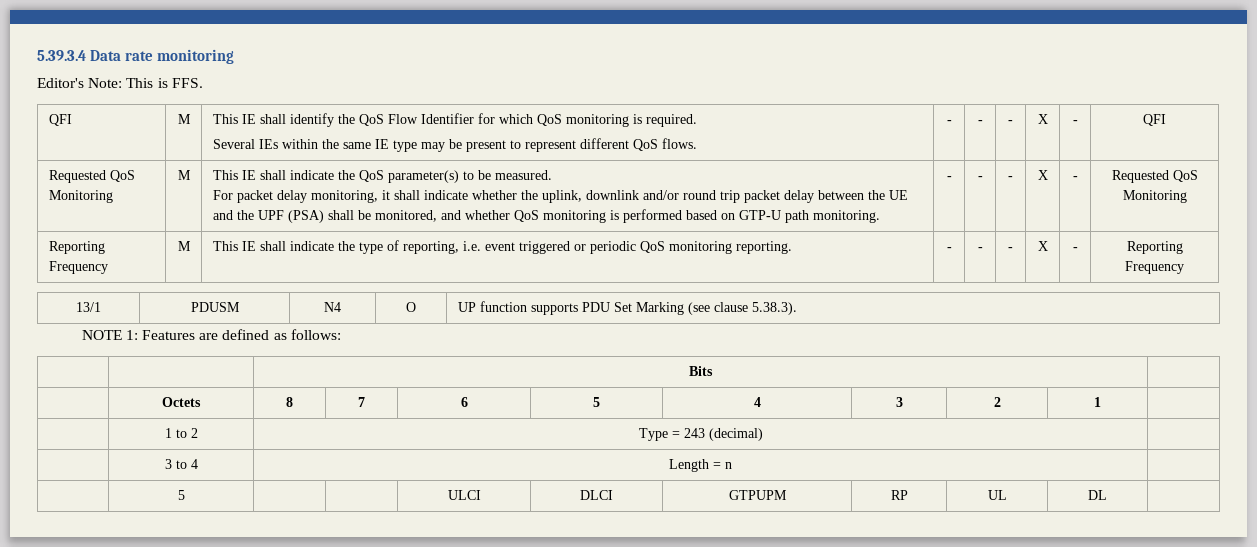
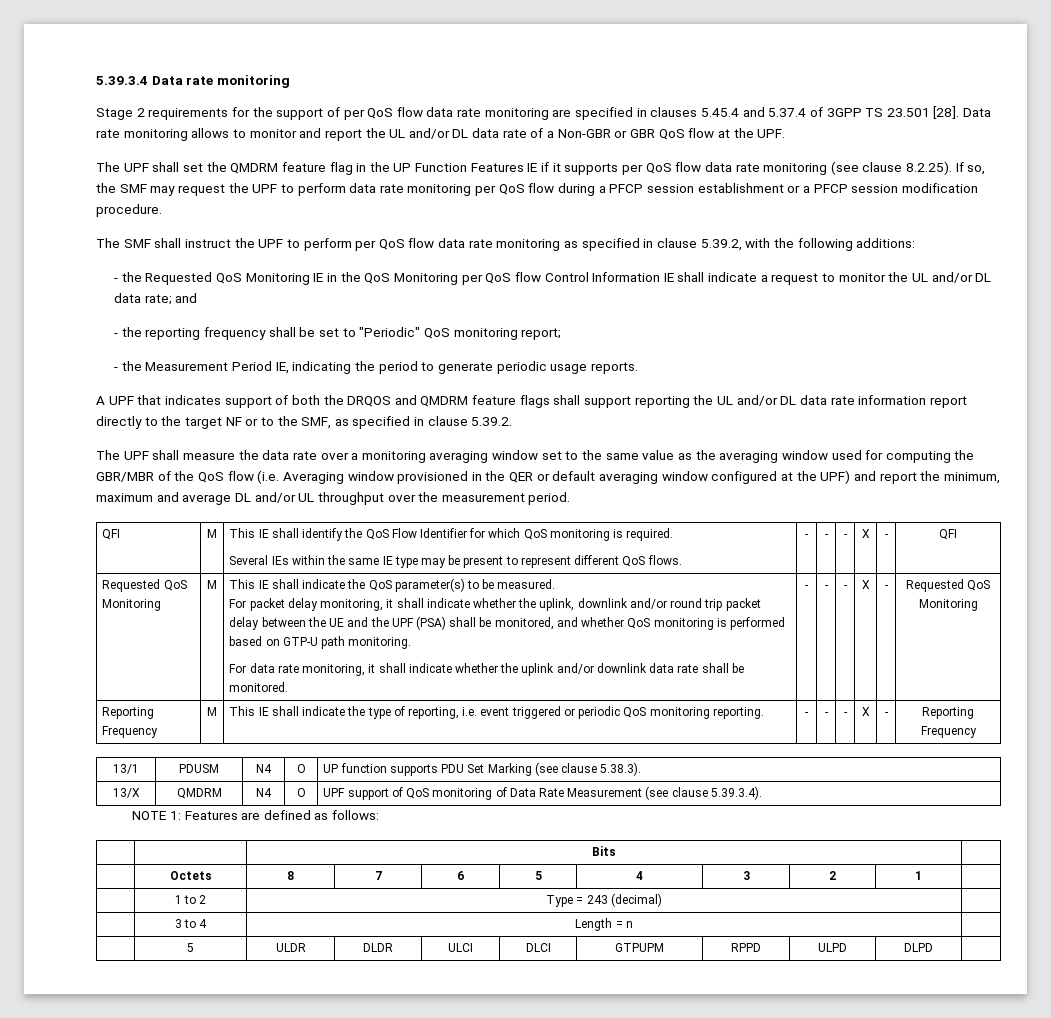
- Editor's Note: This is FFS.
+ Stage 2 requirements for the support of per QoS flow data rate monitoring are specified in clauses 5.45.4 and 5.37.4 of 3GPP TS 23.501 [28]. Data rate monitoring allows to monitor and report the UL and/or DL data rate of a Non-GBR or GBR QoS flow at the UPF.
+ The UPF shall set the QMDRM feature flag in the UP Function Features IE if it supports per QoS flow data rate monitoring (see clause 8.2.25). If so, the SMF may request the UPF to perform data rate monitoring per QoS flow during a PFCP session establishment or a PFCP session modification procedure.
+ The SMF shall instruct the UPF to perform per QoS flow data rate monitoring as specified in clause 5.39.2, with the following additions:
+ - the Requested QoS Monitoring IE in the QoS Monitoring per QoS flow Control Information IE shall indicate a request to monitor the UL and/or DL data rate; and
+ - the reporting frequency shall be set to "Periodic" QoS monitoring report;
+ - the Measurement Period IE, indicating the period to generate periodic usage reports.
+ A UPF that indicates support of both the DRQOS and QMDRM feature flags shall support reporting the UL and/or DL data rate information report directly to the target NF or to the SMF, as specified in clause 5.39.2.
+ The UPF shall measure the data rate over a monitoring averaging window set to the same value as the averaging window used for computing the GBR/MBR of the QoS flow (i.e. Averaging window provisioned in the QER or default averaging window configured at the UPF) and report the minimum, maximum and average DL and/or UL throughput over the measurement period.
+ For data rate monitoring, it shall indicate whether the uplink and/or downlink data rate shall be monitored.
+ 13/X | QMDRM | N4 | O | UPF support of QoS monitoring of Data Rate Measurement (see clause 5.39.3.4).
- | 5 | | | ULCI | DLCI | GTPUPM | RP | UL | DL |
+ | 5 | ULDR | DLDR | ULCI | DLCI | GTPUPM | RPPD | ULPD | DLPD |

